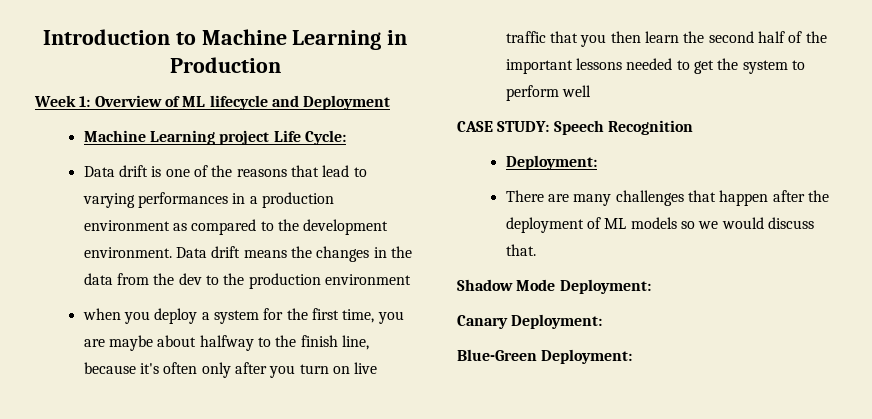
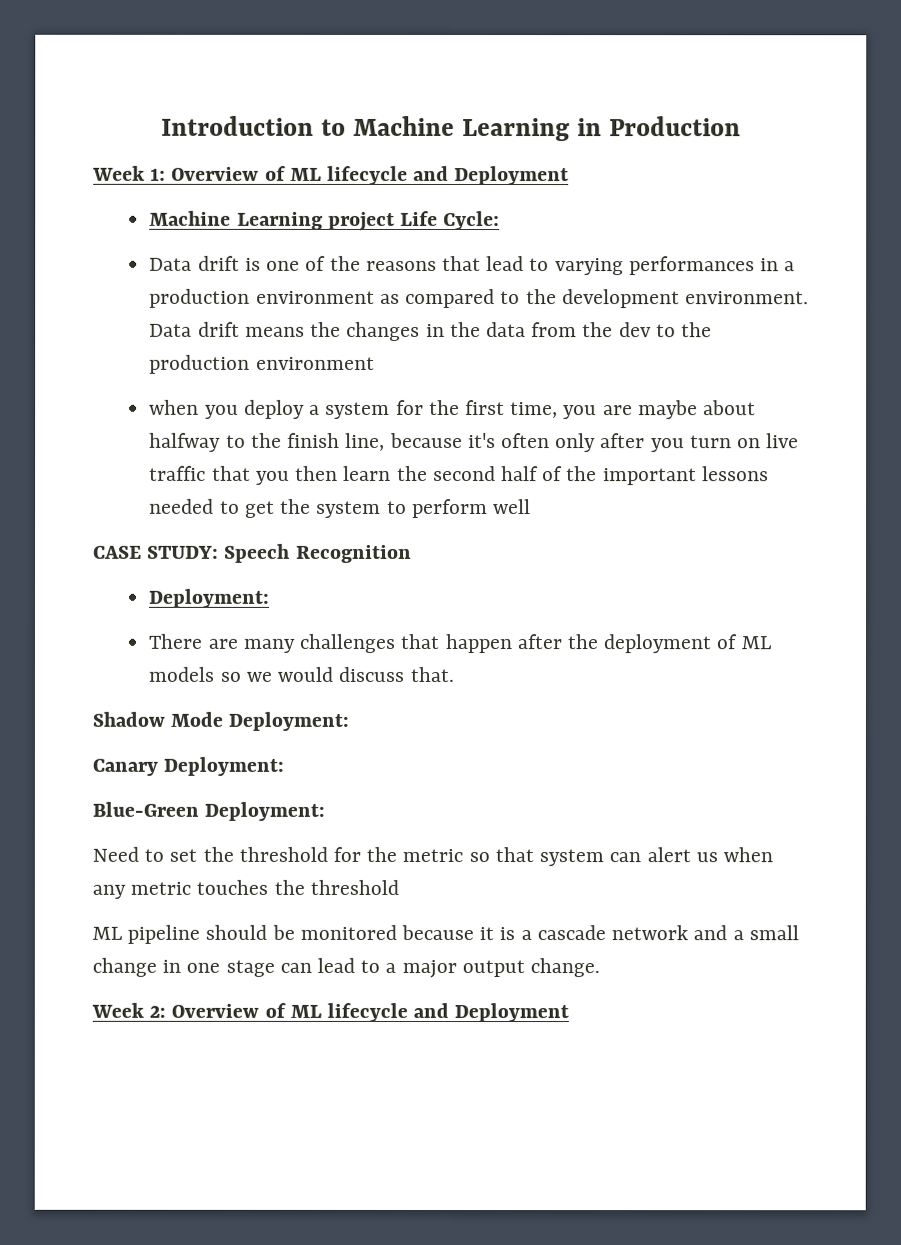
+ Need to set the threshold for the metric so that system can alert us when any metric touches the threshold
+ ML pipeline should be monitored because it is a cascade network and a small change in one stage can lead to a major output change.
+ Week 2: Overview of ML lifecycle and Deployment

